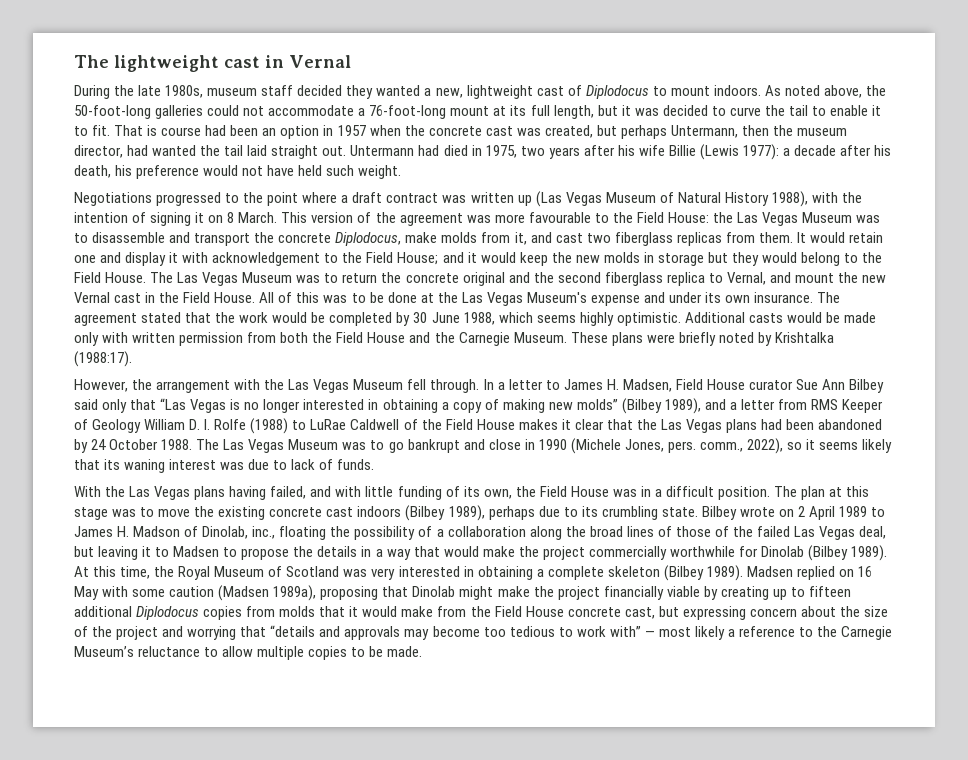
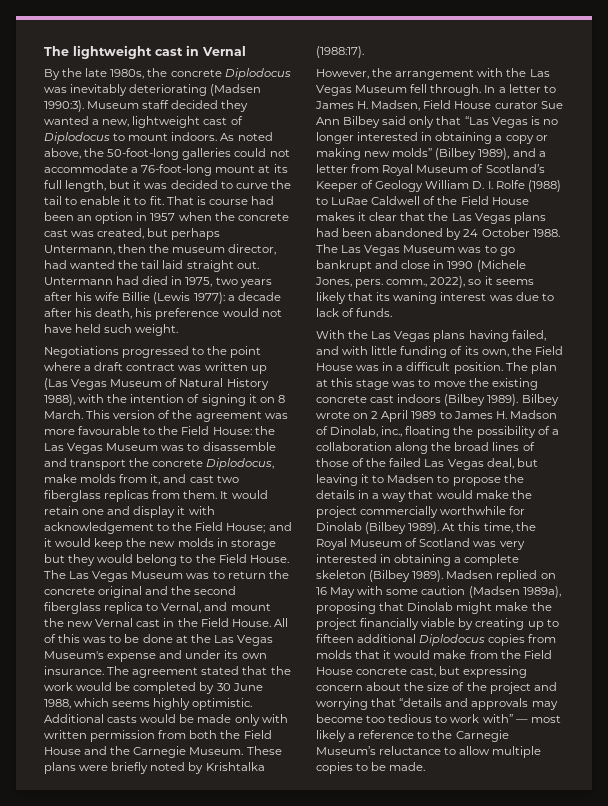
- During the late 1980s, museum staff decided they wanted a new, lightweight cast of Diplodocus to mount indoors.
+ By the late 1980s, the concrete Diplodocus was inevitably deteriorating (Madsen 1990:3). Museum staff decided they wanted a new, lightweight cast of Diplodocus to mount indoors.
- In a letter to James H. Madsen, Field House curator Sue Ann Bilbey said only that “Las Vegas is no longer interested in obtaining a copy of making new molds” (Bilbey 1989), and a letter from RMS Keeper of Geology William D. I. Rolfe (1988) to LuRae Caldwell of the Field House makes it clear that the Las Vegas plans had been abandoned by 24 October 1988.
+ In a letter to James H. Madsen, Field House curator Sue Ann Bilbey said only that “Las Vegas is no longer interested in obtaining a copy or making new molds” (Bilbey 1989), and a letter from Royal Museum of Scotland’s Keeper of Geology William D. I. Rolfe (1988) to LuRae Caldwell of the Field House makes it clear that the Las Vegas plans had been abandoned by 24 October 1988.
- The plan at this stage was to move the existing concrete cast indoors (Bilbey 1989), perhaps due to its crumbling state.
+ The plan at this stage was to move the existing concrete cast indoors (Bilbey 1989).

